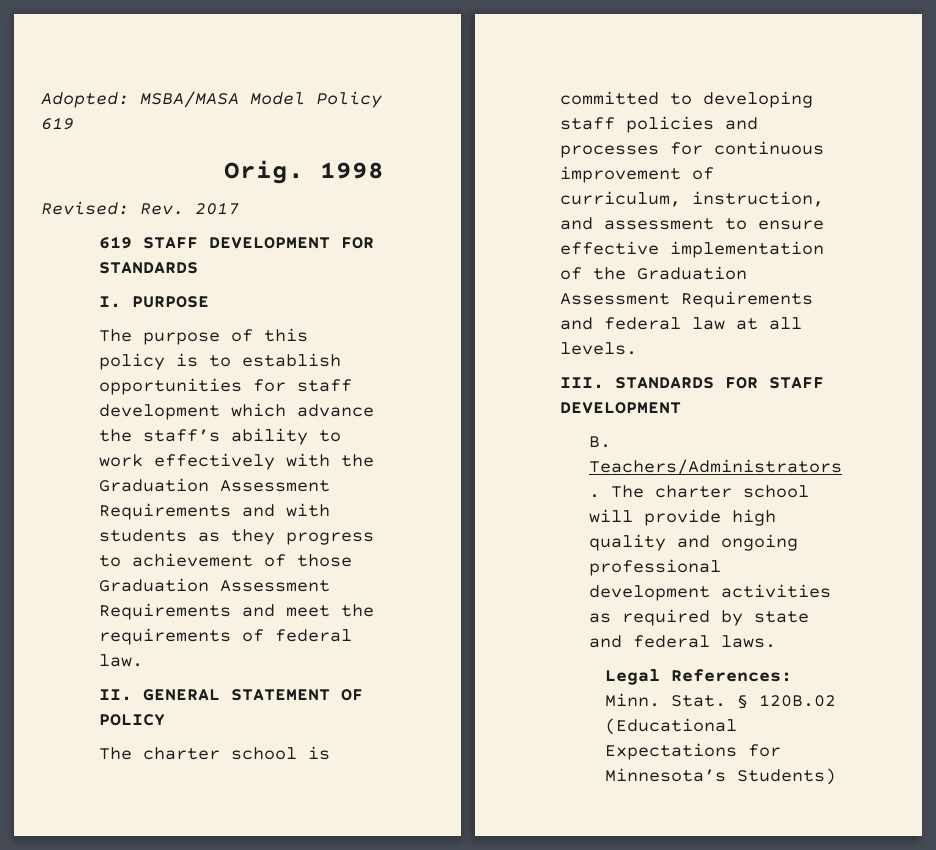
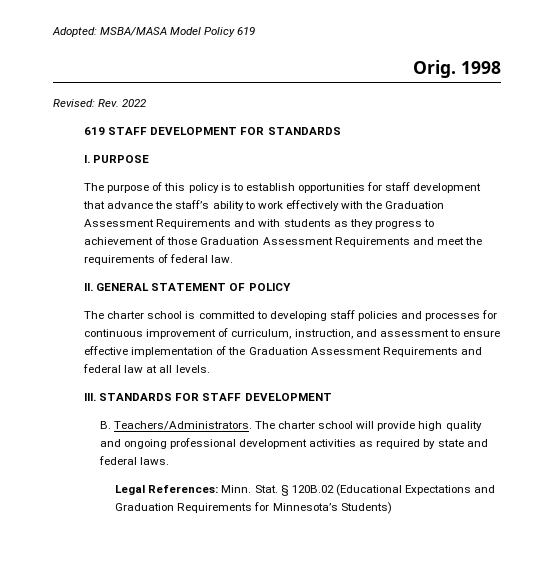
- Revised: Rev. 2017
+ Revised: Rev. 2022
- The purpose of this policy is to establish opportunities for staff development which advance the staff’s ability to work effectively with the Graduation Assessment Requirements and with students as they progress to achievement of those Graduation Assessment Requirements and meet the requirements of federal law.
+ The purpose of this policy is to establish opportunities for staff development that advance the staff’s ability to work effectively with the Graduation Assessment Requirements and with students as they progress to achievement of those Graduation Assessment Requirements and meet the requirements of federal law.
- § 120B.02 (Educational Expectations for Minnesota’s Students)
+ § 120B.02 (Educational Expectations and Graduation Requirements for Minnesota’s Students)

